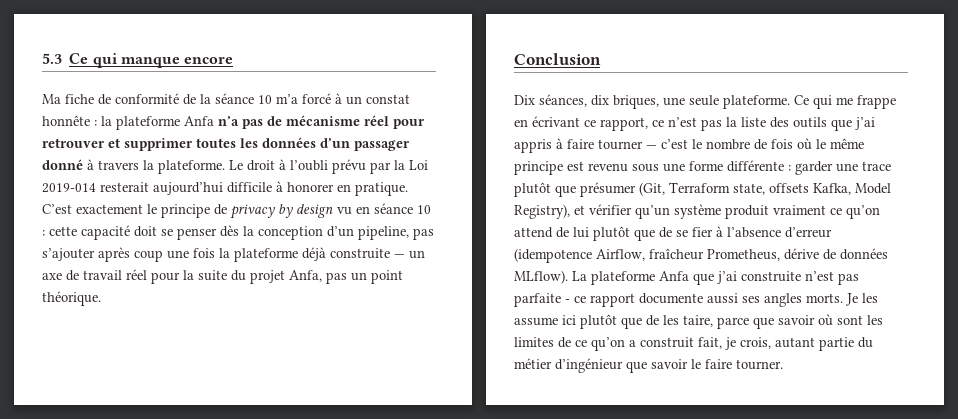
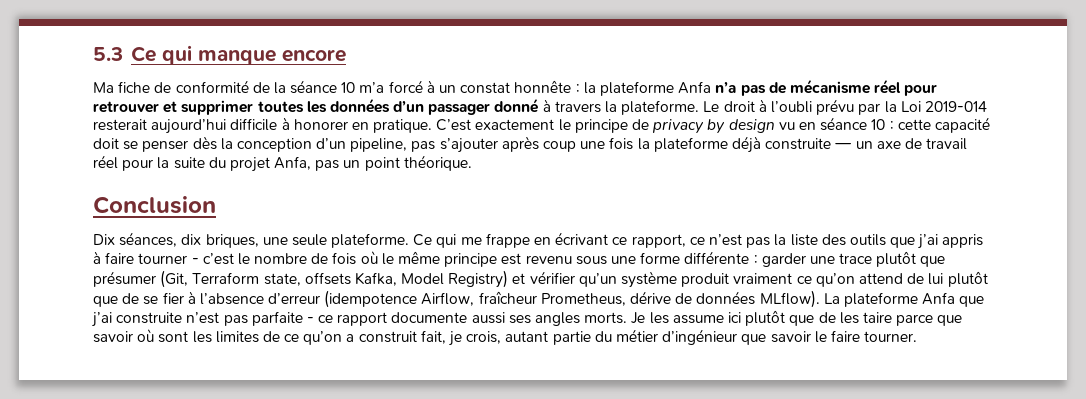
- Ce qui me frappe en écrivant ce rapport, ce n’est pas la liste des outils que j’ai appris à faire tourner — c’est le nombre de fois où le même principe est revenu sous une forme différente :
+ Ce qui me frappe en écrivant ce rapport, ce n’est pas la liste des outils que j’ai appris à faire tourner - c’est le nombre de fois où le même principe est revenu sous une forme différente :
- garder une trace plutôt que présumer (Git, Terraform state, offsets Kafka, Model Registry), et vérifier qu’un système produit vraiment ce qu’on attend de lui plutôt que de se fier à l’absence d’erreur (idempotence Airflow, fraîcheur Prometheus, dérive de données MLflow).
+ garder une trace plutôt que présumer (Git, Terraform state, offsets Kafka, Model Registry) et vérifier qu’un système produit vraiment ce qu’on attend de lui plutôt que de se fier à l’absence d’erreur (idempotence Airflow, fraîcheur Prometheus, dérive de données MLflow).
- Je les assume ici plutôt que de les taire, parce que savoir où sont les limites de ce qu’on a construit fait, je crois, autant partie du métier d’ingénieur que savoir le faire tourner.
+ Je les assume ici plutôt que de les taire parce que savoir où sont les limites de ce qu’on a construit fait, je crois, autant partie du métier d’ingénieur que savoir le faire tourner.

